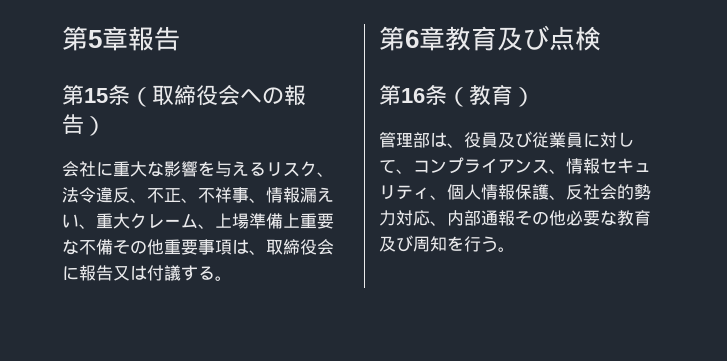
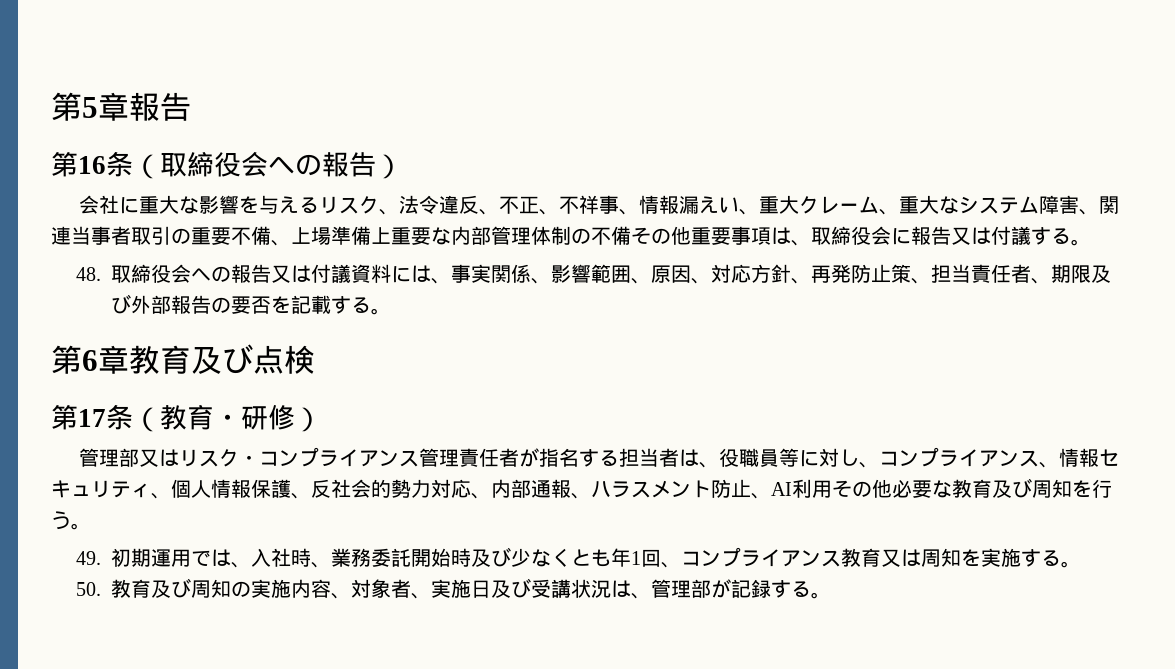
- 第15条（取締役会への報告）
+ 第16条（取締役会への報告）
- 会社に重大な影響を与えるリスク、法令違反、不正、不祥事、情報漏えい、重大クレーム、上場準備上重要な不備その他重要事項は、取締役会に報告又は付議する。
+ 会社に重大な影響を与えるリスク、法令違反、不正、不祥事、情報漏えい、重大クレーム、重大なシステム障害、関連当事者取引の重要不備、上場準備上重要な内部管理体制の不備その他重要事項は、取締役会に報告又は付議する。
+ 48.取締役会への報告又は付議資料には、事実関係、影響範囲、原因、対応方針、再発防止策、担当責任者、期限及び外部報告の要否を記載する。
- 第16条（教育）
+ 第17条（教育・研修）
- 管理部は、役員及び従業員に対して、コンプライアンス、情報セキュリティ、個人情報保護、反社会的勢力対応、内部通報その他必要な教育及び周知を行う。
+ 管理部又はリスク・コンプライアンス管理責任者が指名する担当者は、役職員等に対し、コンプライアンス、情報セキュリティ、個人情報保護、反社会的勢力対応、内部通報、ハラスメント防止、AI利用その他必要な教育及び周知を行う。
+ 49.初期運用では、入社時、業務委託開始時及び少なくとも年1回、コンプライアンス教育又は周知を実施する。
+ 50.教育及び周知の実施内容、対象者、実施日及び受講状況は、管理部が記録する。

